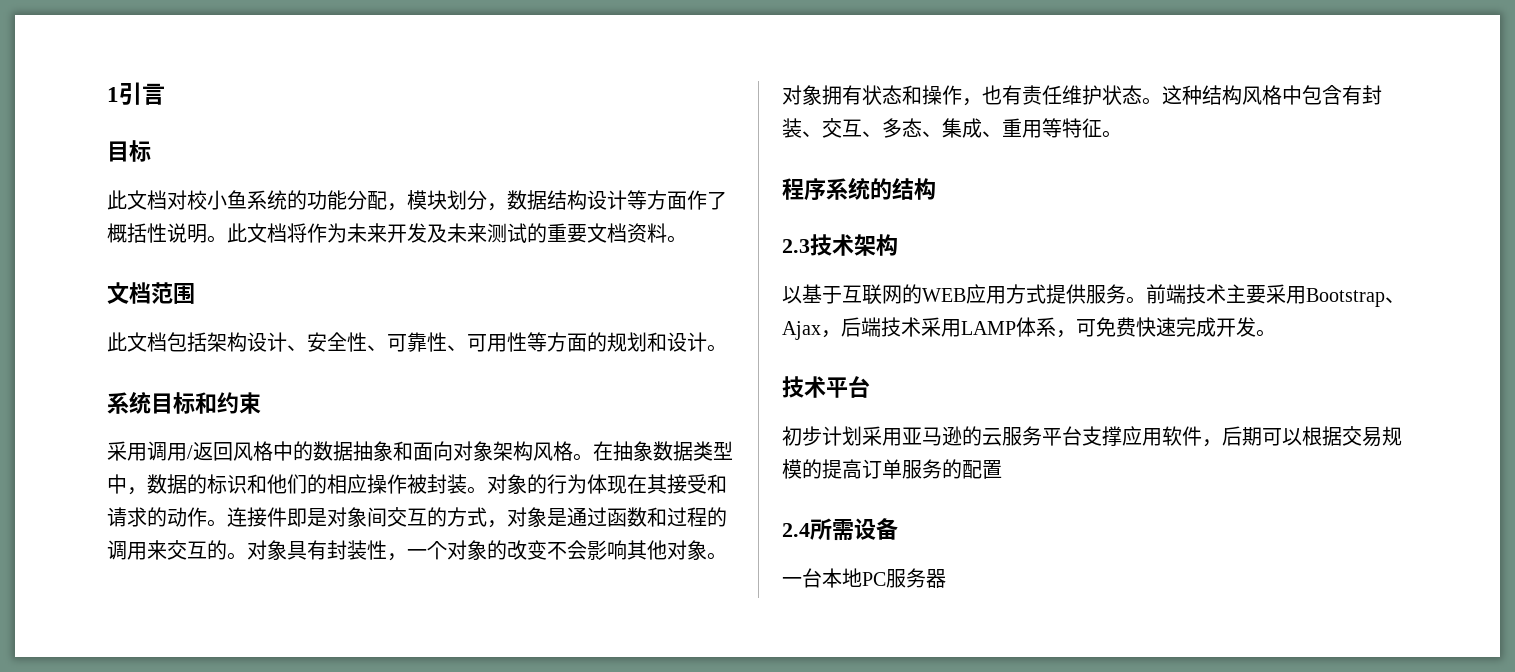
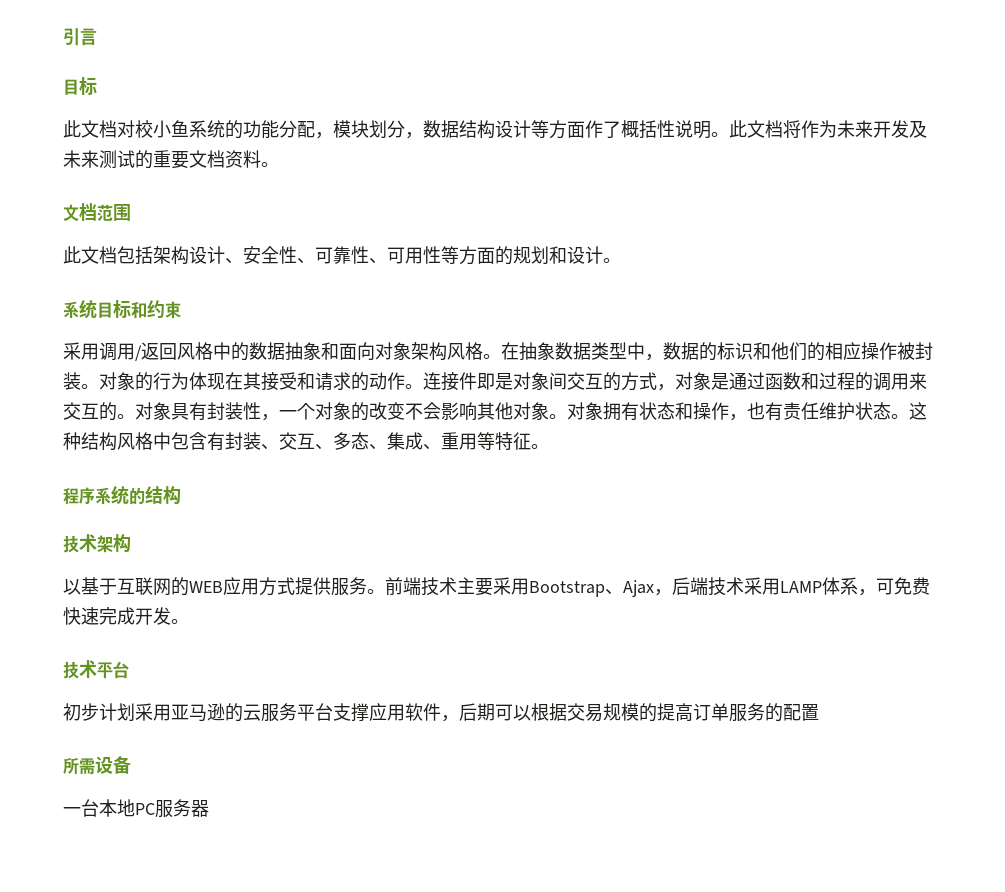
- 1引言
+ 引言
- 2.3技术架构
+ 技术架构
- 2.4所需设备
+ 所需设备

